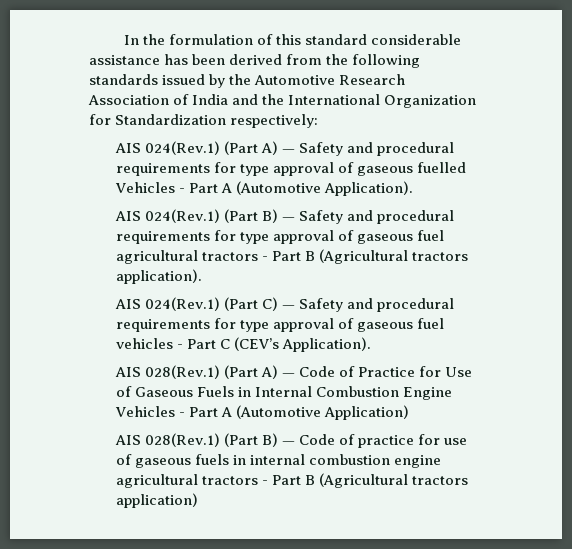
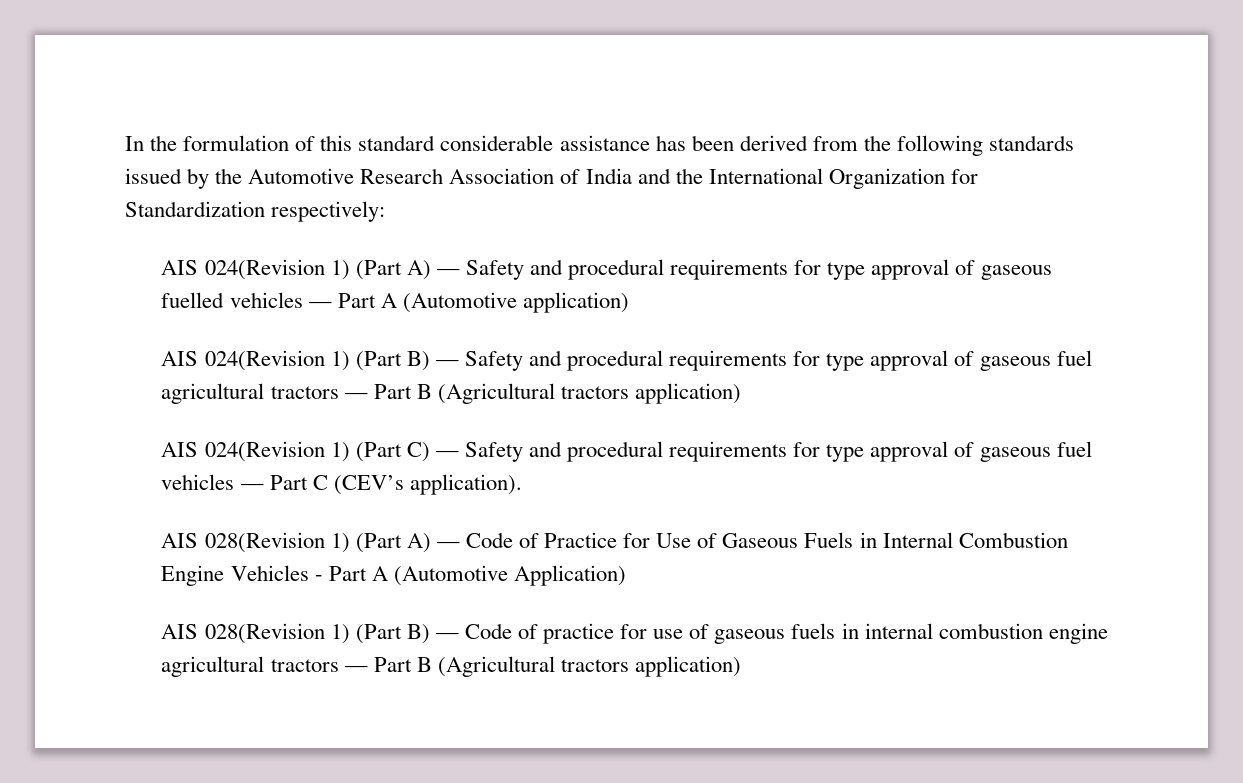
- AIS 024(Rev.1) (Part A) — Safety and procedural requirements for type approval of gaseous fuelled Vehicles - Part A (Automotive Application).
- AIS 024(Rev.1) (Part B) — Safety and procedural requirements for type approval of gaseous fuel agricultural tractors - Part B (Agricultural tractors application).
- AIS 024(Rev.1) (Part C) — Safety and procedural requirements for type approval of gaseous fuel vehicles - Part C (CEV’s Application).
- AIS 028(Rev.1) (Part A) — Code of Practice for Use of Gaseous Fuels in Internal Combustion Engine Vehicles - Part A (Automotive Application)
+ AIS 024(Revision 1) (Part A) — Safety and procedural requirements for type approval of gaseous fuelled vehicles — Part A (Automotive application)
+ AIS 024(Revision 1) (Part B) — Safety and procedural requirements for type approval of gaseous fuel agricultural tractors — Part B (Agricultural tractors application)
+ AIS 024(Revision 1) (Part C) — Safety and procedural requirements for type approval of gaseous fuel vehicles — Part C (CEV’s application).
+ AIS 028(Revision 1) (Part A) — Code of Practice for Use of Gaseous Fuels in Internal Combustion Engine Vehicles - Part A (Automotive Application)
- AIS 028(Rev.1) (Part B) — Code of practice for use of gaseous fuels in internal combustion engine agricultural tractors - Part B (Agricultural tractors application)
+ AIS 028(Revision 1) (Part B) — Code of practice for use of gaseous fuels in internal combustion engine agricultural tractors — Part B (Agricultural tractors application)

